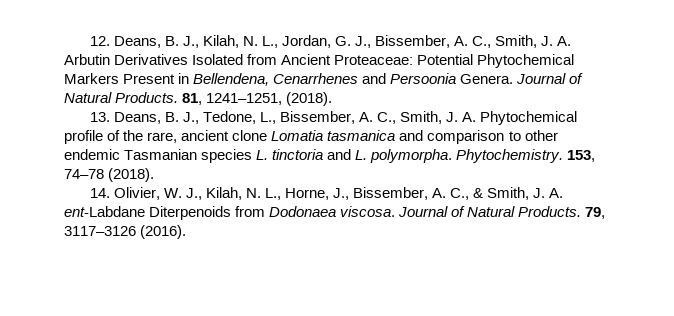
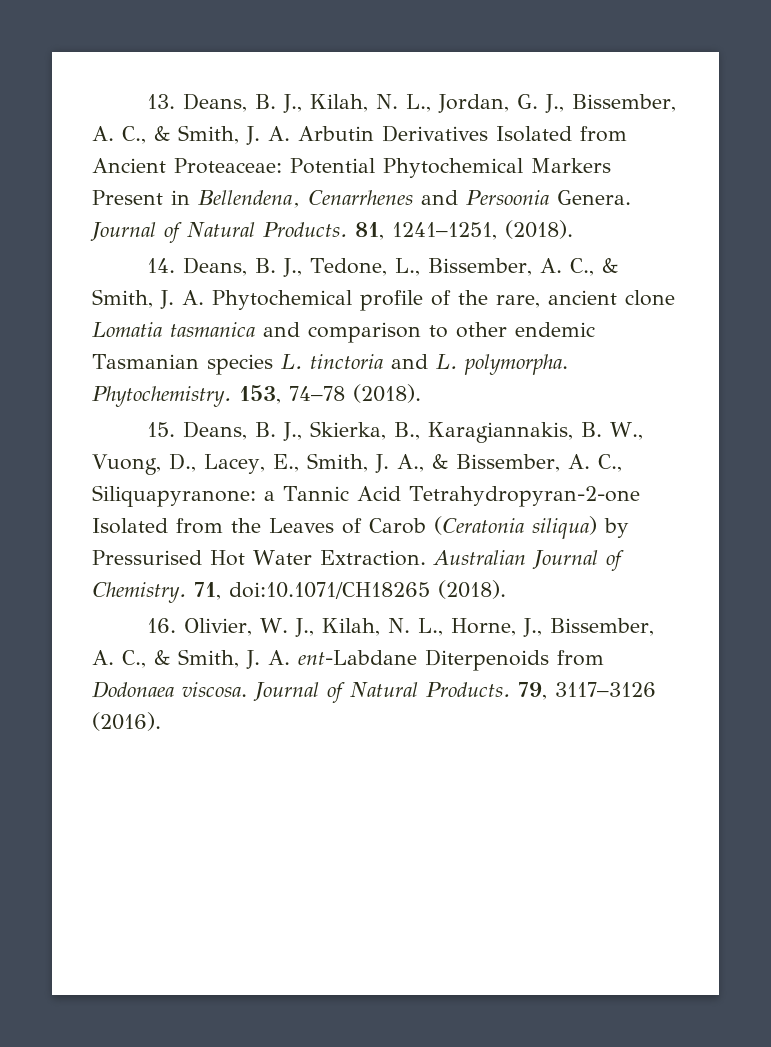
- 12. Deans, B. J., Kilah, N. L., Jordan, G. J., Bissember, A. C., Smith, J. A. Arbutin Derivatives Isolated from Ancient Proteaceae: Potential Phytochemical Markers Present in Bellendena, Cenarrhenes and Persoonia Genera.
+ 13. Deans, B. J., Kilah, N. L., Jordan, G. J., Bissember, A. C., & Smith, J. A. Arbutin Derivatives Isolated from Ancient Proteaceae: Potential Phytochemical Markers Present in Bellendena, Cenarrhenes and Persoonia Genera.
- 13. Deans, B. J., Tedone, L., Bissember, A. C., Smith, J. A. Phytochemical profile of the rare, ancient clone Lomatia tasmanica and comparison to other endemic Tasmanian species L. tinctoria and L. polymorpha.
+ 14. Deans, B. J., Tedone, L., Bissember, A. C., & Smith, J. A. Phytochemical profile of the rare, ancient clone Lomatia tasmanica and comparison to other endemic Tasmanian species L. tinctoria and L. polymorpha.
- 14. Olivier, W. J., Kilah, N. L., Horne, J., Bissember, A. C., & Smith, J. A. ent-Labdane Diterpenoids from Dodonaea viscosa.
+ 15. Deans, B. J., Skierka, B., Karagiannakis, B. W., Vuong, D., Lacey, E., Smith, J. A., & Bissember, A. C., Siliquapyranone: a Tannic Acid Tetrahydropyran-2-one Isolated from the Leaves of Carob (Ceratonia siliqua) by Pressurised Hot Water Extraction. Australian Journal of Chemistry. 71, doi:10.1071/CH18265 (2018).
+ 16. Olivier, W. J., Kilah, N. L., Horne, J., Bissember, A. C., & Smith, J. A. ent-Labdane Diterpenoids from Dodonaea viscosa.

